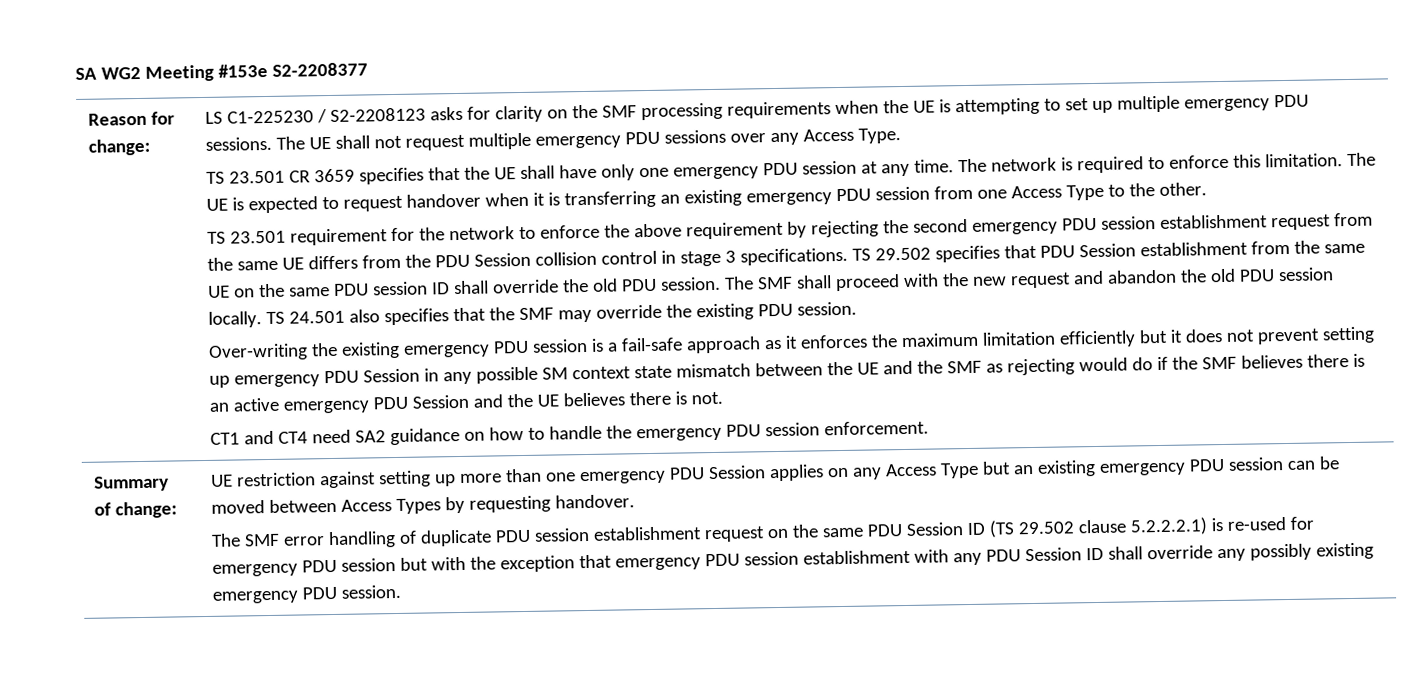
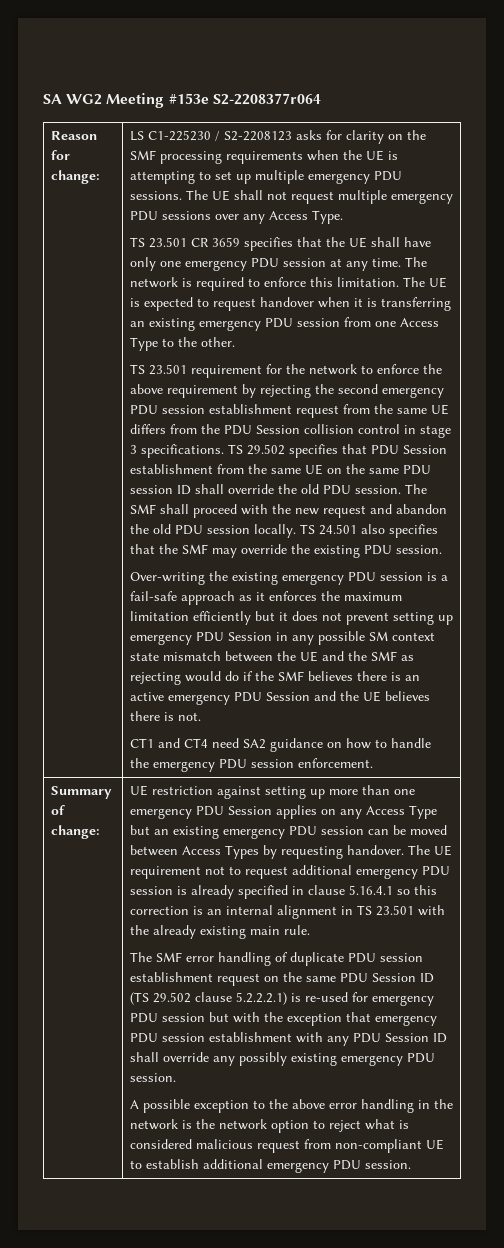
- SA WG2 Meeting #153e S2-2208377
+ SA WG2 Meeting #153e S2-2208377r064
+ The UE requirement not to request additional emergency PDU session is already specified in clause 5.16.4.1 so this correction is an internal alignment in TS 23.501 with the already existing main rule.
+ A possible exception to the above error handling in the network is the network option to reject what is considered malicious request from non-compliant UE to establish additional emergency PDU session.

